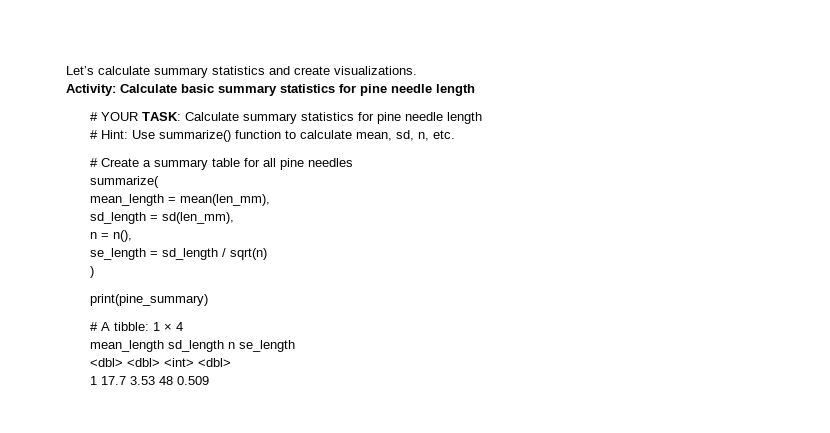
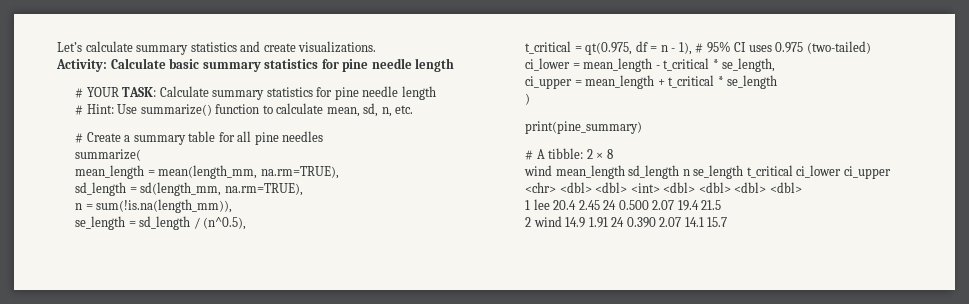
- mean_length = mean(len_mm),
+ mean_length = mean(length_mm, na.rm=TRUE),
- sd_length = sd(len_mm),
+ sd_length = sd(length_mm, na.rm=TRUE),
- n = n(),
+ n = sum(!is.na(length_mm)),
- se_length = sd_length / sqrt(n)
+ se_length = sd_length / (n^0.5),
+ t_critical = qt(0.975, df = n - 1), # 95% CI uses 0.975 (two-tailed)
+ ci_lower = mean_length - t_critical * se_length,
+ ci_upper = mean_length + t_critical * se_length
- # A tibble: 1 × 4
- mean_length sd_length n se_length
- <dbl> <dbl> <int> <dbl>
- 1 17.7 3.53 48 0.509
+ # A tibble: 2 × 8
+ wind mean_length sd_length n se_length t_critical ci_lower ci_upper
+ <chr> <dbl> <dbl> <int> <dbl> <dbl> <dbl> <dbl>
+ 1 lee 20.4 2.45 24 0.500 2.07 19.4 21.5
+ 2 wind 14.9 1.91 24 0.390 2.07 14.1 15.7

